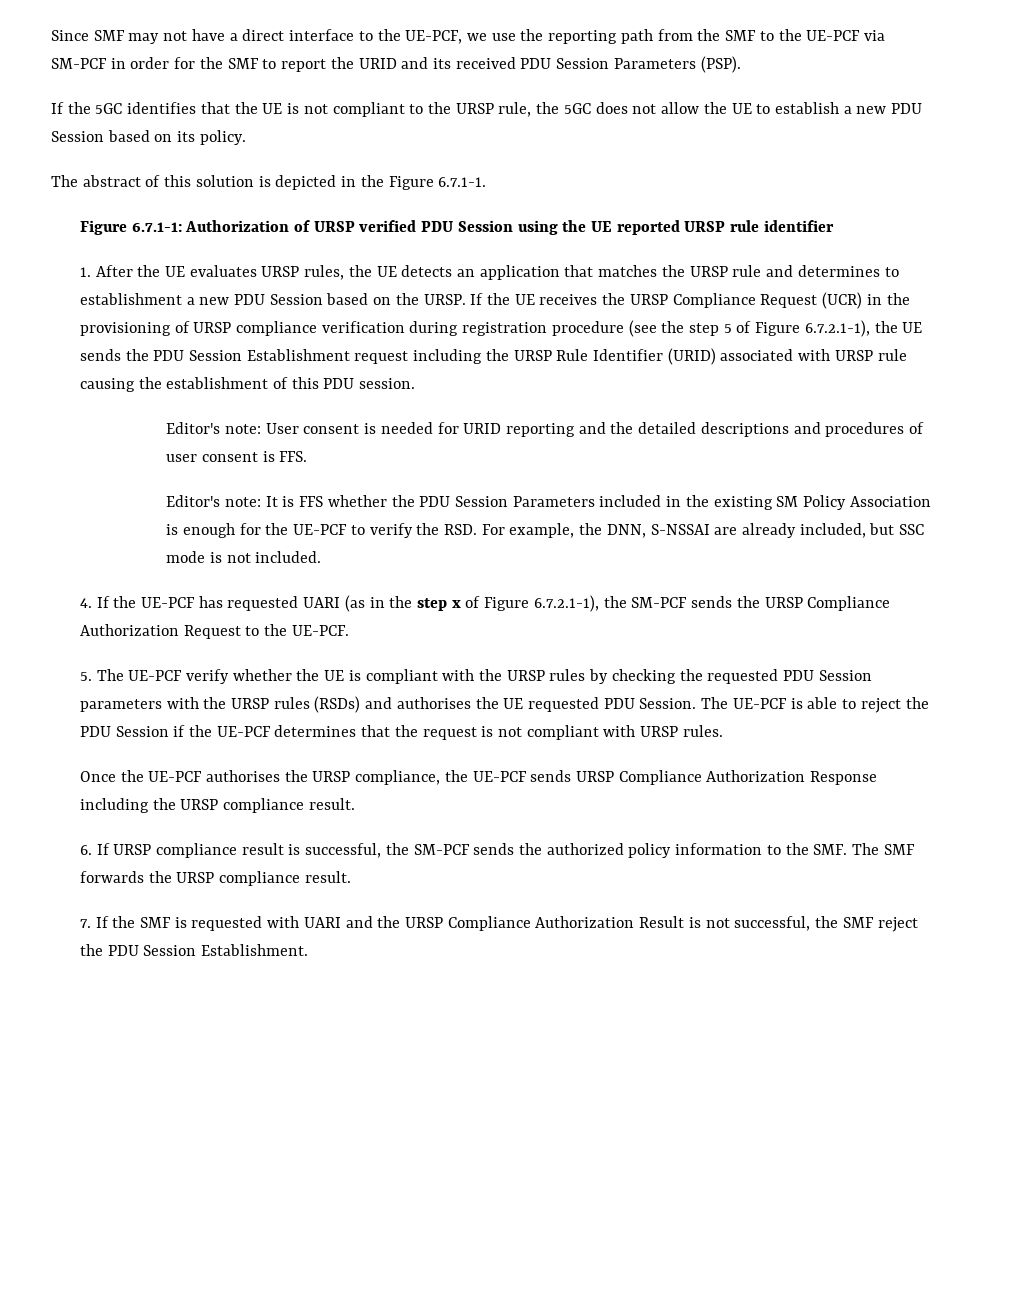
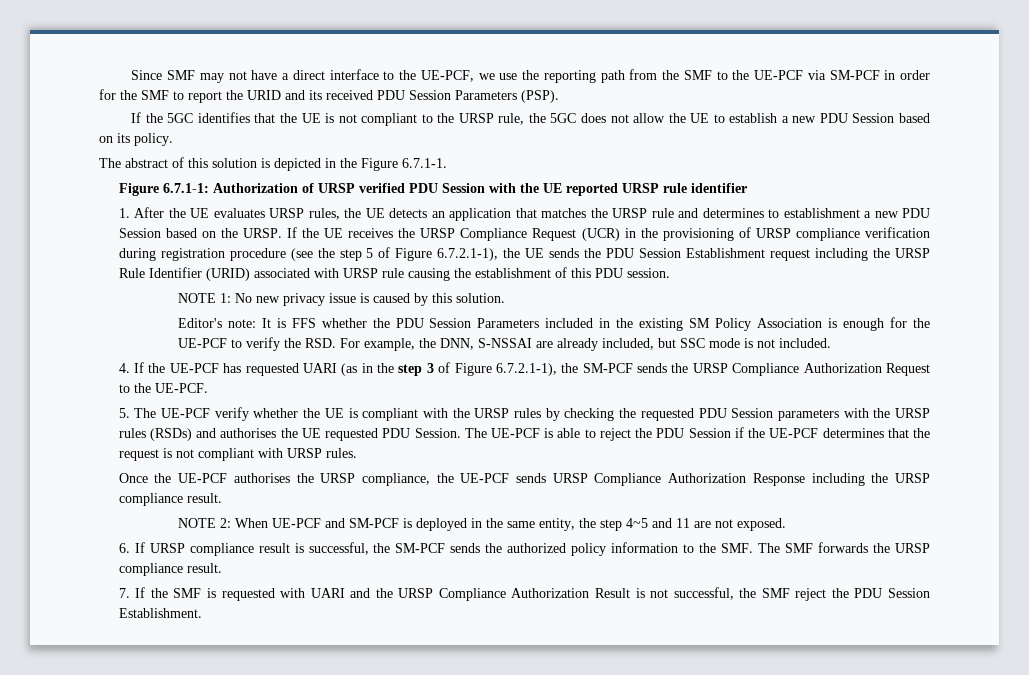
- Figure 6.7.1-1: Authorization of URSP verified PDU Session using the UE reported URSP rule identifier
+ Figure 6.7.1-1: Authorization of URSP verified PDU Session with the UE reported URSP rule identifier
- Editor's note: User consent is needed for URID reporting and the detailed descriptions and procedures of user consent is FFS.
+ NOTE 1: No new privacy issue is caused by this solution.
- 4. If the UE-PCF has requested UARI (as in the step x of Figure 6.7.2.1-1), the SM-PCF sends the URSP Compliance Authorization Request to the UE-PCF.
+ 4. If the UE-PCF has requested UARI (as in the step 3 of Figure 6.7.2.1-1), the SM-PCF sends the URSP Compliance Authorization Request to the UE-PCF.
+ NOTE 2: When UE-PCF and SM-PCF is deployed in the same entity, the step 4~5 and 11 are not exposed.

